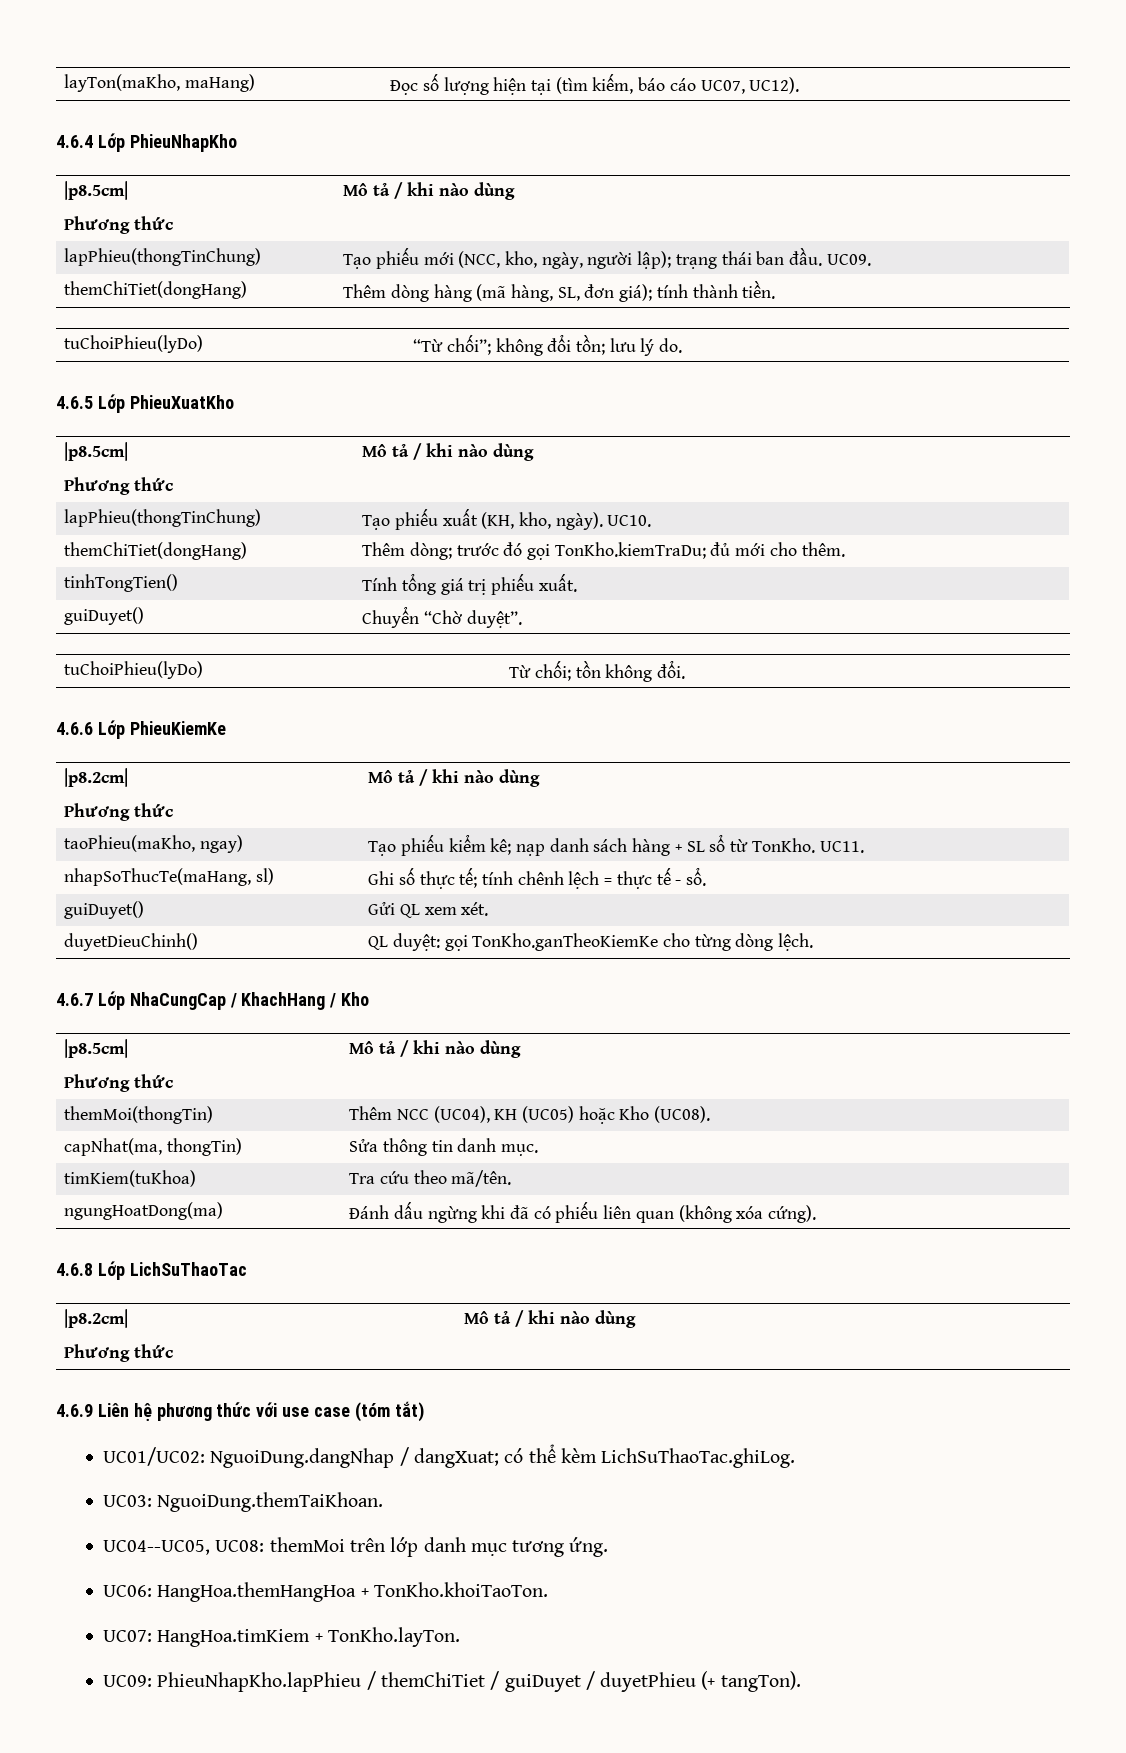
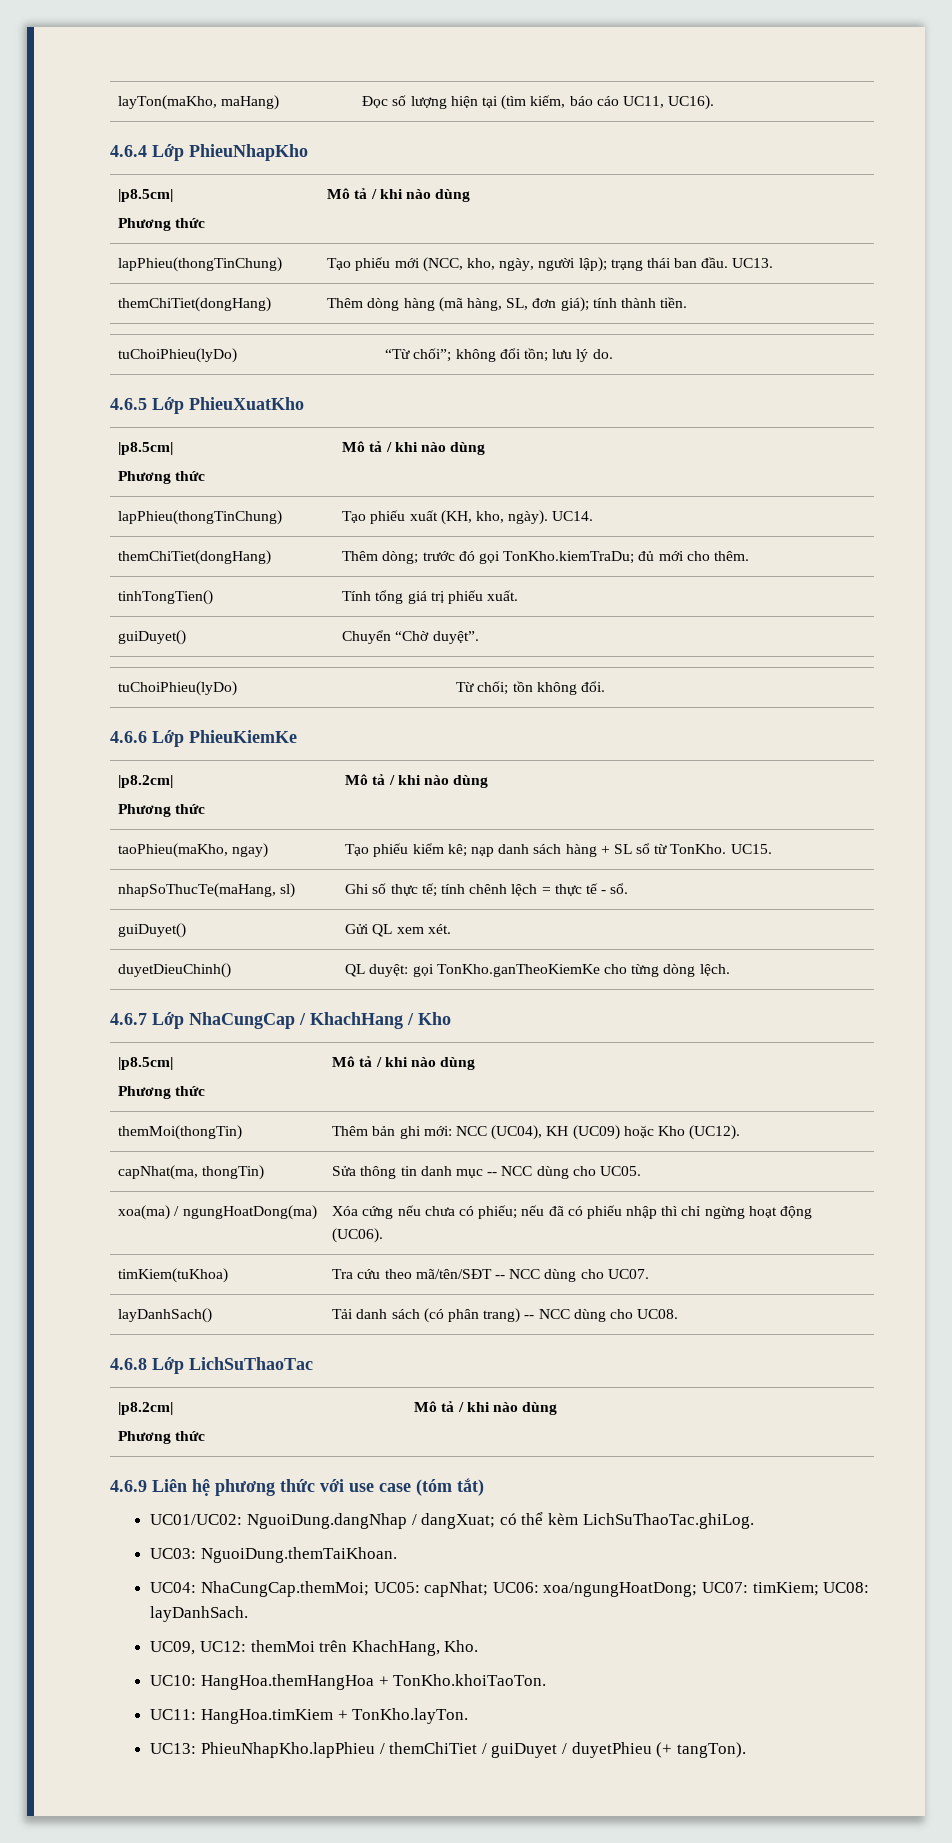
- layTon(maKho, maHang) | Đọc số lượng hiện tại (tìm kiếm, báo cáo UC07, UC12).
+ layTon(maKho, maHang) | Đọc số lượng hiện tại (tìm kiếm, báo cáo UC11, UC16).
- lapPhieu(thongTinChung) | Tạo phiếu mới (NCC, kho, ngày, người lập); trạng thái ban đầu. UC09.
+ lapPhieu(thongTinChung) | Tạo phiếu mới (NCC, kho, ngày, người lập); trạng thái ban đầu. UC13.
- lapPhieu(thongTinChung) | Tạo phiếu xuất (KH, kho, ngày). UC10.
+ lapPhieu(thongTinChung) | Tạo phiếu xuất (KH, kho, ngày). UC14.
- taoPhieu(maKho, ngay) | Tạo phiếu kiểm kê; nạp danh sách hàng + SL sổ từ TonKho. UC11.
+ taoPhieu(maKho, ngay) | Tạo phiếu kiểm kê; nạp danh sách hàng + SL sổ từ TonKho. UC15.
- themMoi(thongTin) | Thêm NCC (UC04), KH (UC05) hoặc Kho (UC08).
+ themMoi(thongTin) | Thêm bản ghi mới: NCC (UC04), KH (UC09) hoặc Kho (UC12).
- capNhat(ma, thongTin) | Sửa thông tin danh mục.
- timKiem(tuKhoa) | Tra cứu theo mã/tên.
- ngungHoatDong(ma) | Đánh dấu ngừng khi đã có phiếu liên quan (không xóa cứng).
+ capNhat(ma, thongTin) | Sửa thông tin danh mục -- NCC dùng cho UC05.
+ xoa(ma) / ngungHoatDong(ma) | Xóa cứng nếu chưa có phiếu; nếu đã có phiếu nhập thì chỉ ngừng hoạt động (UC06).
+ timKiem(tuKhoa) | Tra cứu theo mã/tên/SĐT -- NCC dùng cho UC07.
+ layDanhSach() | Tải danh sách (có phân trang) -- NCC dùng cho UC08.
- UC04--UC05, UC08: themMoi trên lớp danh mục tương ứng.
- UC06: HangHoa.themHangHoa + TonKho.khoiTaoTon.
+ UC04: NhaCungCap.themMoi; UC05: capNhat; UC06: xoa/ngungHoatDong; UC07: timKiem; UC08: layDanhSach.
+ UC09, UC12: themMoi trên KhachHang, Kho.
+ UC10: HangHoa.themHangHoa + TonKho.khoiTaoTon.
- UC07: HangHoa.timKiem + TonKho.layTon.
+ UC11: HangHoa.timKiem + TonKho.layTon.
- UC09: PhieuNhapKho.lapPhieu / themChiTiet / guiDuyet / duyetPhieu (+ tangTon).
+ UC13: PhieuNhapKho.lapPhieu / themChiTiet / guiDuyet / duyetPhieu (+ tangTon).

